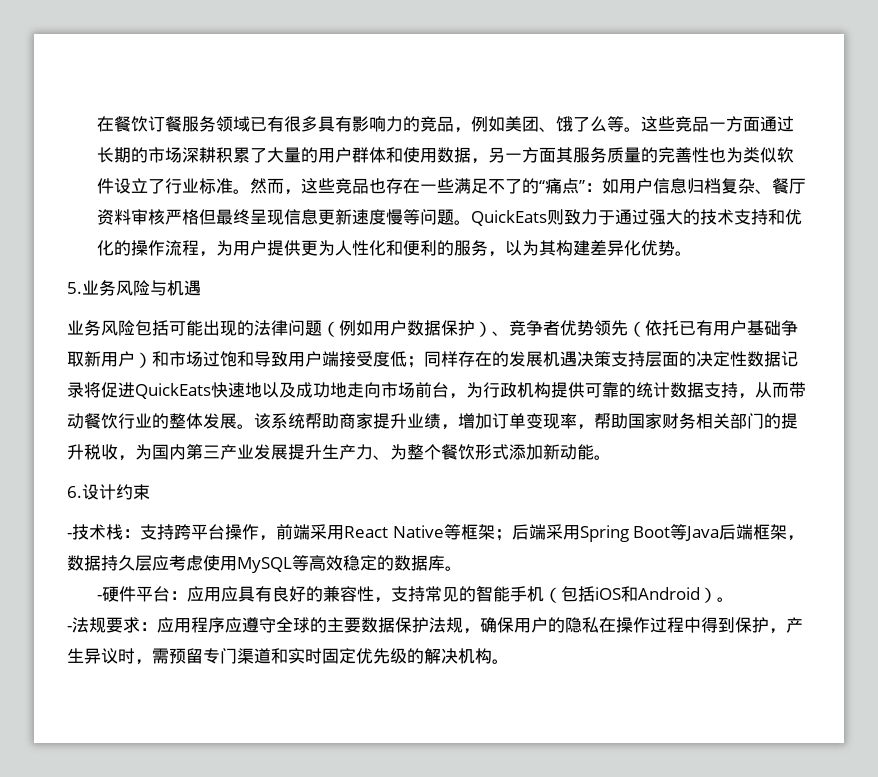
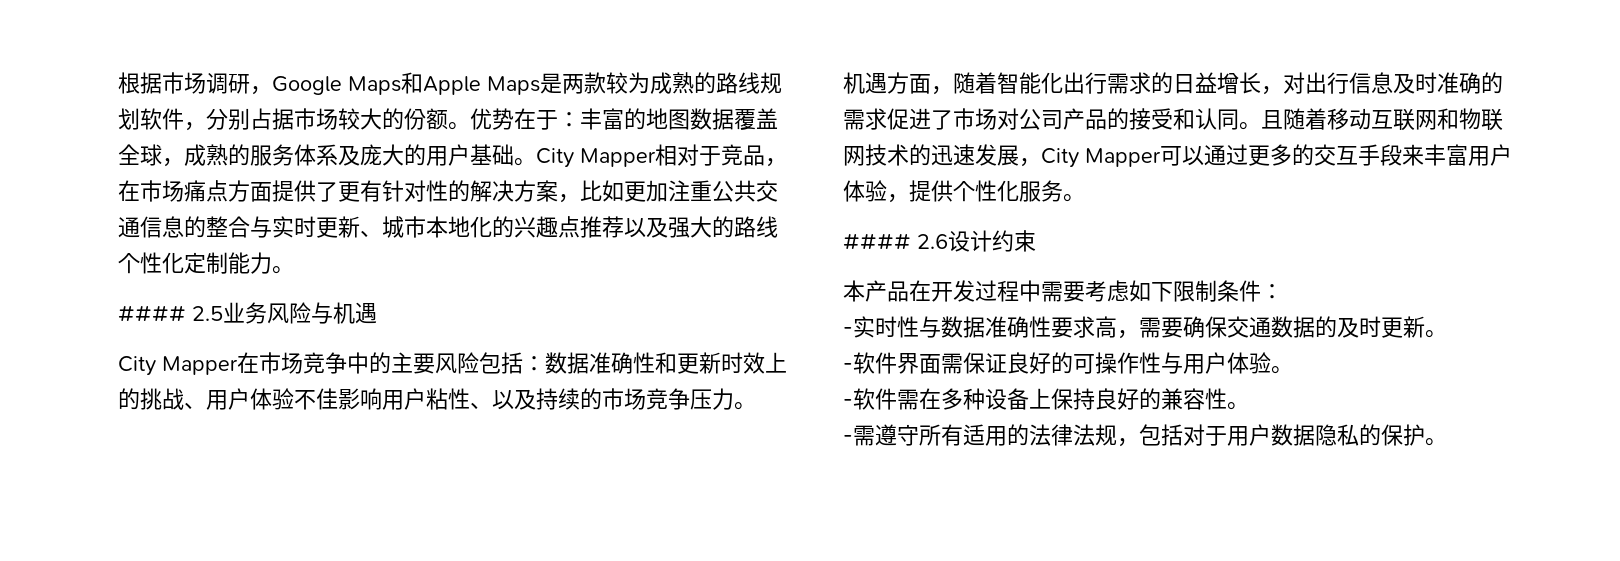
- 在餐饮订餐服务领域已有很多具有影响力的竞品，例如美团、饿了么等。这些竞品一方面通过长期的市场深耕积累了大量的用户群体和使用数据，另一方面其服务质量的完善性也为类似软件设立了行业标准。然而，这些竞品也存在一些满足不了的“痛点”：如用户信息归档复杂、餐厅资料审核严格但最终呈现信息更新速度慢等问题。QuickEats则致力于通过强大的技术支持和优化的操作流程，为用户提供更为人性化和便利的服务，以为其构建差异化优势。
- 5.业务风险与机遇
+ 根据市场调研，Google Maps和Apple Maps是两款较为成熟的路线规划软件，分别占据市场较大的份额。优势在于：丰富的地图数据覆盖全球，成熟的服务体系及庞大的用户基础。City Mapper相对于竞品，在市场痛点方面提供了更有针对性的解决方案，比如更加注重公共交通信息的整合与实时更新、城市本地化的兴趣点推荐以及强大的路线个性化定制能力。
+ #### 2.5业务风险与机遇
- 业务风险包括可能出现的法律问题（例如用户数据保护）、竞争者优势领先（依托已有用户基础争取新用户）和市场过饱和导致用户端接受度低；同样存在的发展机遇决策支持层面的决定性数据记录将促进QuickEats快速地以及成功地走向市场前台，为行政机构提供可靠的统计数据支持，从而带动餐饮行业的整体发展。该系统帮助商家提升业绩，增加订单变现率，帮助国家财务相关部门的提升税收，为国内第三产业发展提升生产力、为整个餐饮形式添加新动能。
- 6.设计约束
+ City Mapper在市场竞争中的主要风险包括：数据准确性和更新时效上的挑战、用户体验不佳影响用户粘性、以及持续的市场竞争压力。
+ 机遇方面，随着智能化出行需求的日益增长，对出行信息及时准确的需求促进了市场对公司产品的接受和认同。且随着移动互联网和物联网技术的迅速发展，City Mapper可以通过更多的交互手段来丰富用户体验，提供个性化服务。
+ #### 2.6设计约束
- -技术栈：支持跨平台操作，前端采用React Native等框架；后端采用Spring Boot等Java后端框架，数据持久层应考虑使用MySQL等高效稳定的数据库。
- -硬件平台：应用应具有良好的兼容性，支持常见的智能手机（包括iOS和Android）。
- -法规要求：应用程序应遵守全球的主要数据保护法规，确保用户的隐私在操作过程中得到保护，产生异议时，需预留专门渠道和实时固定优先级的解决机构。
+ 本产品在开发过程中需要考虑如下限制条件：
+ -实时性与数据准确性要求高，需要确保交通数据的及时更新。
+ -软件界面需保证良好的可操作性与用户体验。
+ -软件需在多种设备上保持良好的兼容性。
+ -需遵守所有适用的法律法规，包括对于用户数据隐私的保护。

